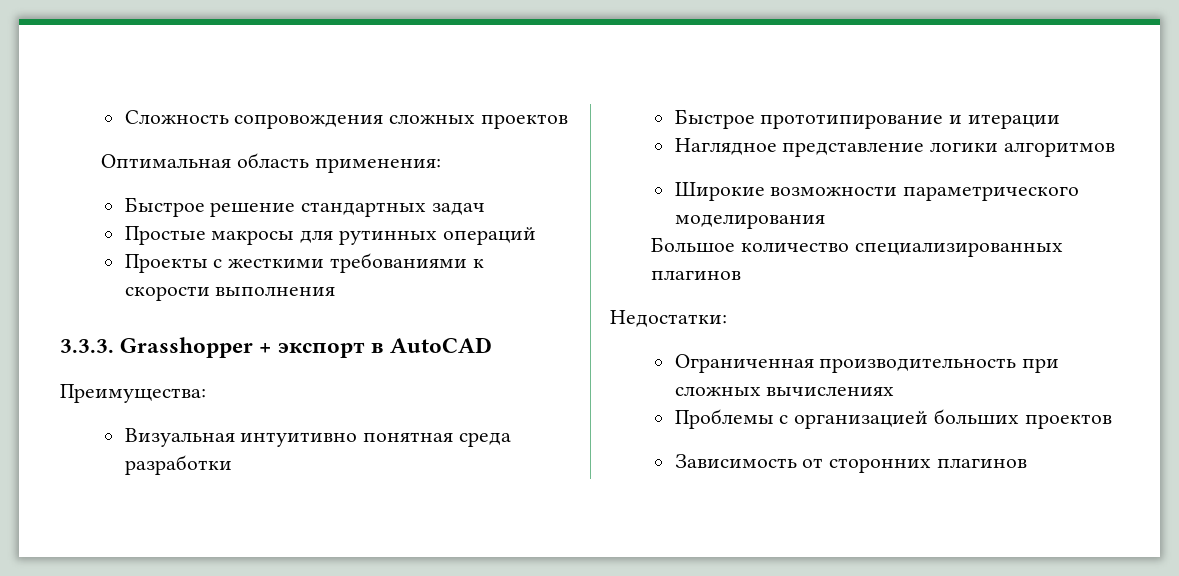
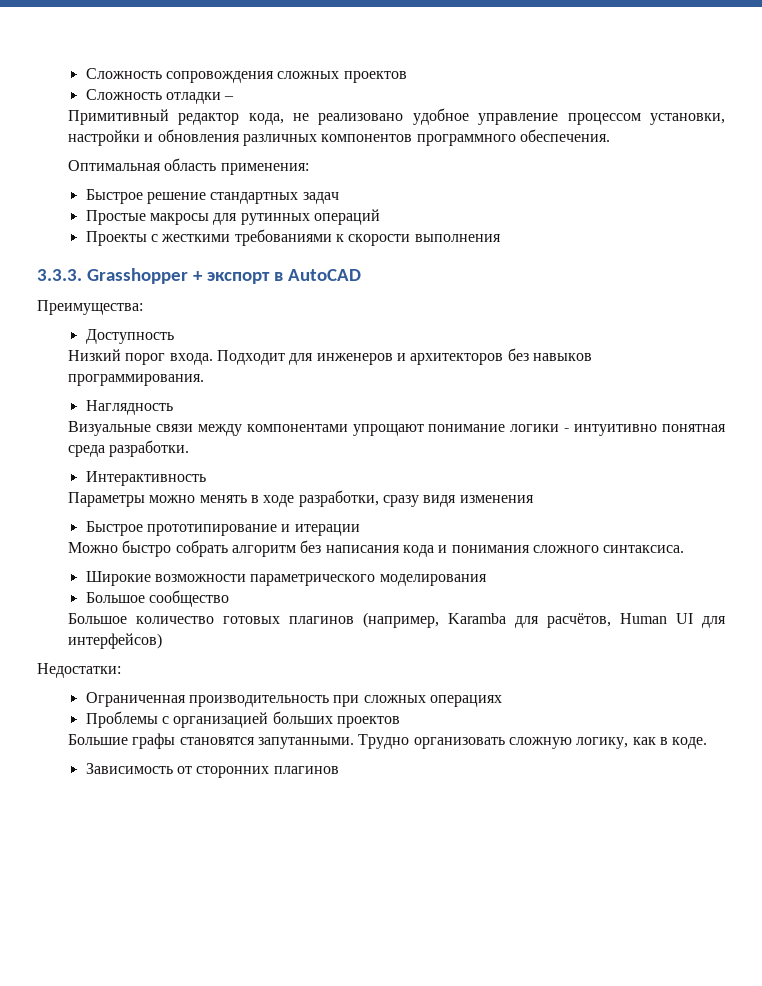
+ Сложность отладки –
+ Примитивный редактор кода, не реализовано удобное управление процессом установки, настройки и обновления различных компонентов программного обеспечения.
- Визуальная интуитивно понятная среда разработки
+ Доступность
+ Низкий порог входа. Подходит для инженеров и архитекторов без навыков программирования.
+ Наглядность
+ Визуальные связи между компонентами упрощают понимание логики - интуитивно понятная среда разработки.
+ Интерактивность
+ Параметры можно менять в ходе разработки, сразу видя изменения
  Быстрое прототипирование и итерации
- Наглядное представление логики алгоритмов
+ Можно быстро собрать алгоритм без написания кода и понимания сложного синтаксиса.
+ Большое сообщество
- Большое количество специализированных плагинов
+ Большое количество готовых плагинов (например, Karamba для расчётов, Human UI для интерфейсов)
- Ограниченная производительность при сложных вычислениях
+ Ограниченная производительность при сложных операциях
+ Большие графы становятся запутанными. Трудно организовать сложную логику, как в коде.

